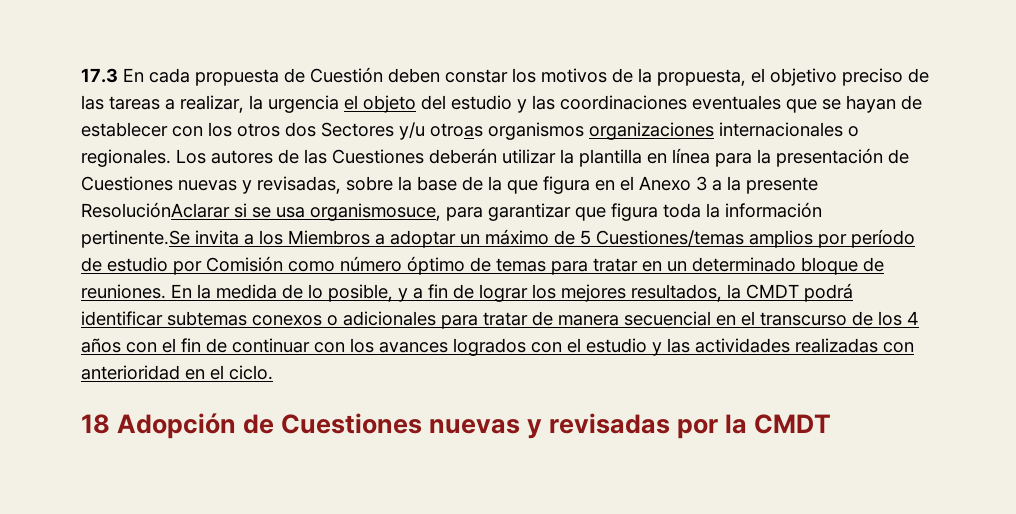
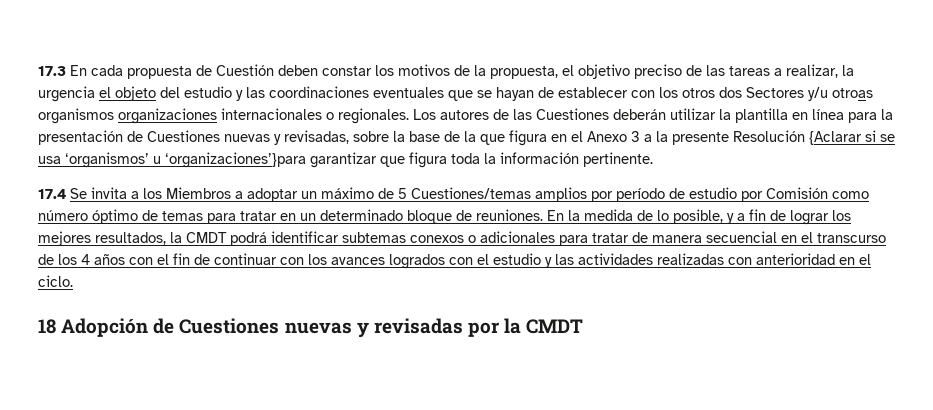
- Los autores de las Cuestiones deberán utilizar la plantilla en línea para la presentación de Cuestiones nuevas y revisadas, sobre la base de la que figura en el Anexo 3 a la presente ResoluciónAclarar si se usa organismosuce, para garantizar que figura toda la información pertinente.Se invita a los Miembros a adoptar un máximo de 5 Cuestiones/temas amplios por período de estudio por Comisión como número óptimo de temas para tratar en un determinado bloque de reuniones.
+ Los autores de las Cuestiones deberán utilizar la plantilla en línea para la presentación de Cuestiones nuevas y revisadas, sobre la base de la que figura en el Anexo 3 a la presente Resolución {Aclarar si se usa ‘organismos’ u ‘organizaciones’}para garantizar que figura toda la información pertinente.
+ 17.4 Se invita a los Miembros a adoptar un máximo de 5 Cuestiones/temas amplios por período de estudio por Comisión como número óptimo de temas para tratar en un determinado bloque de reuniones.

